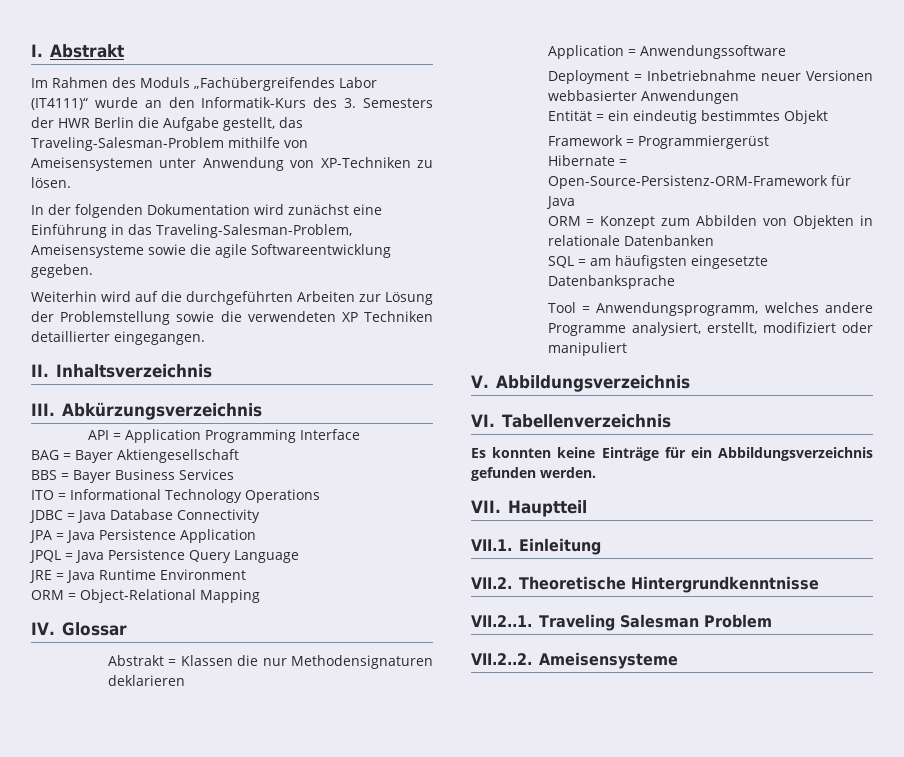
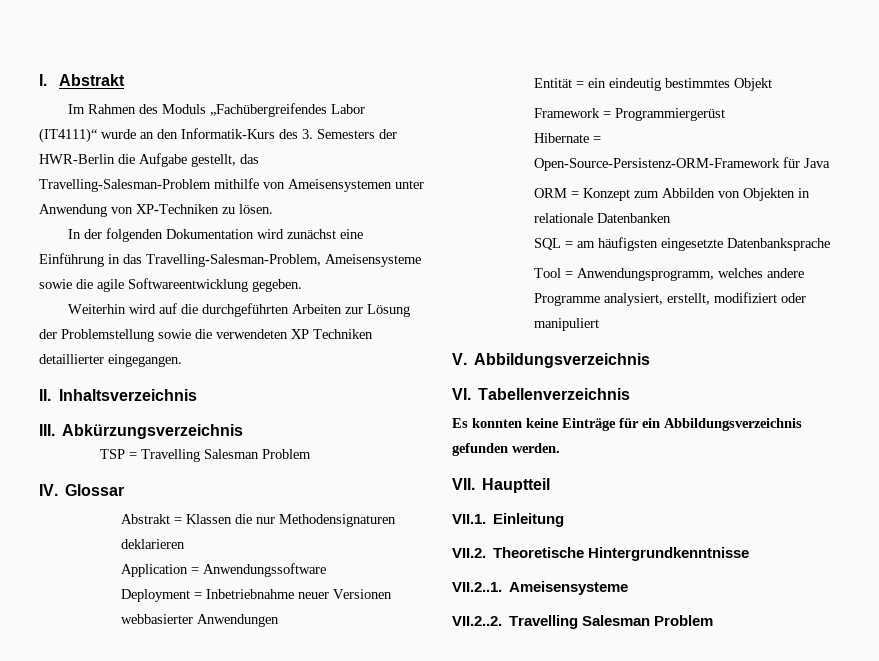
- Im Rahmen des Moduls „Fachübergreifendes Labor (IT4111)“ wurde an den Informatik-Kurs des 3. Semesters der HWR Berlin die Aufgabe gestellt, das Traveling-Salesman-Problem mithilfe von Ameisensystemen unter Anwendung von XP-Techniken zu lösen.
+ Im Rahmen des Moduls „Fachübergreifendes Labor (IT4111)“ wurde an den Informatik-Kurs des 3. Semesters der HWR-Berlin die Aufgabe gestellt, das Travelling-Salesman-Problem mithilfe von Ameisensystemen unter Anwendung von XP-Techniken zu lösen.
- In der folgenden Dokumentation wird zunächst eine Einführung in das Traveling-Salesman-Problem, Ameisensysteme sowie die agile Softwareentwicklung gegeben.
+ In der folgenden Dokumentation wird zunächst eine Einführung in das Travelling-Salesman-Problem, Ameisensysteme sowie die agile Softwareentwicklung gegeben.
- API = Application Programming Interface
- BAG = Bayer Aktiengesellschaft
- BBS = Bayer Business Services
- ITO = Informational Technology Operations
- JDBC = Java Database Connectivity
- JPA = Java Persistence Application
- JPQL = Java Persistence Query Language
- JRE = Java Runtime Environment
- ORM = Object-Relational Mapping
+ TSP = Travelling Salesman Problem
- VII.2..1. Traveling Salesman Problem
- VII.2..2. Ameisensysteme
+ VII.2..1. Ameisensysteme
+ VII.2..2. Travelling Salesman Problem

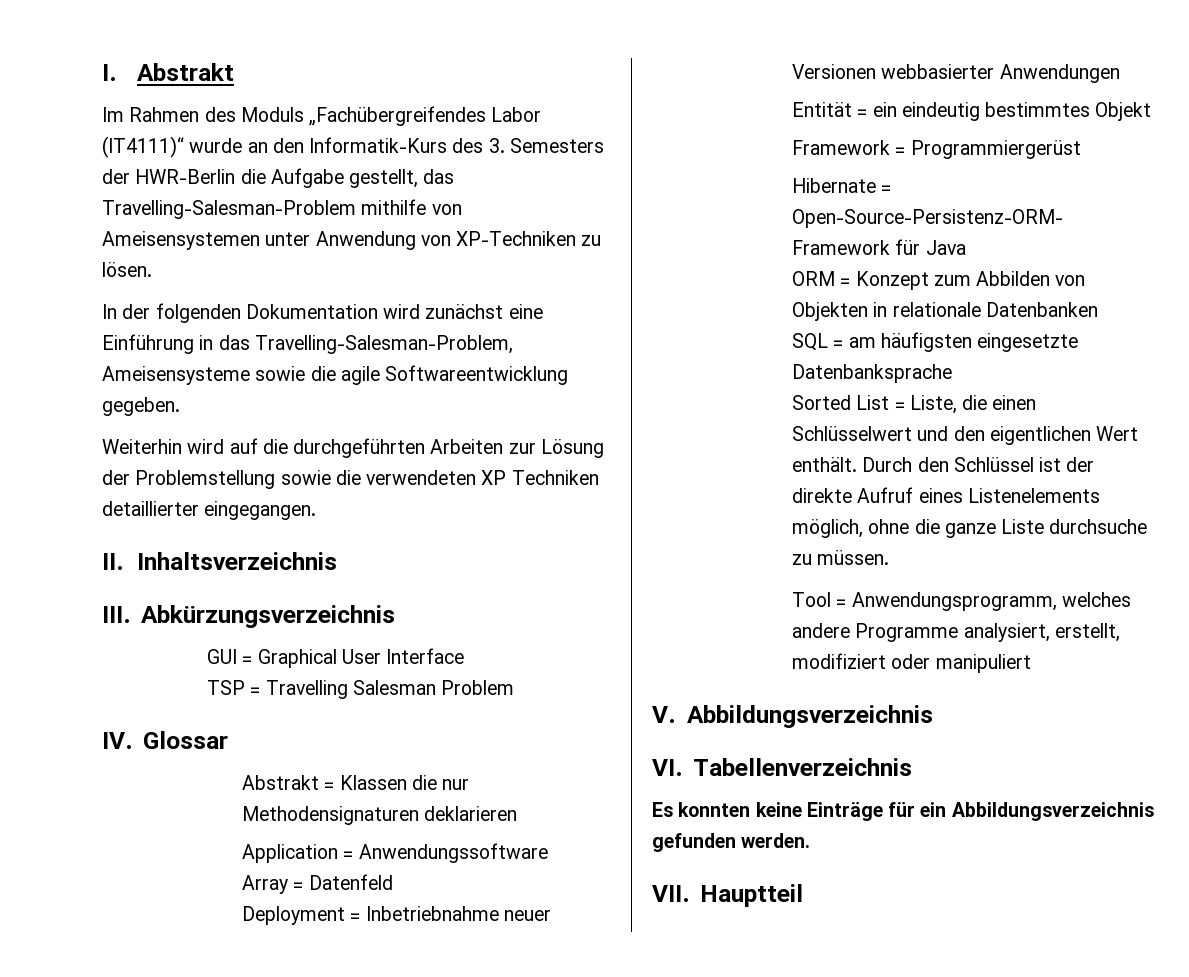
+ GUI = Graphical User Interface
+ Array = Datenfeld
+ Sorted List = Liste, die einen Schlüsselwert und den eigentlichen Wert enthält. Durch den Schlüssel ist der direkte Aufruf eines Listenelements möglich, ohne die ganze Liste durchsuche zu müssen.
- VII.1. Einleitung
- VII.2. Theoretische Hintergrundkenntnisse
- VII.2..1. Ameisensysteme
- VII.2..2. Travelling Salesman Problem

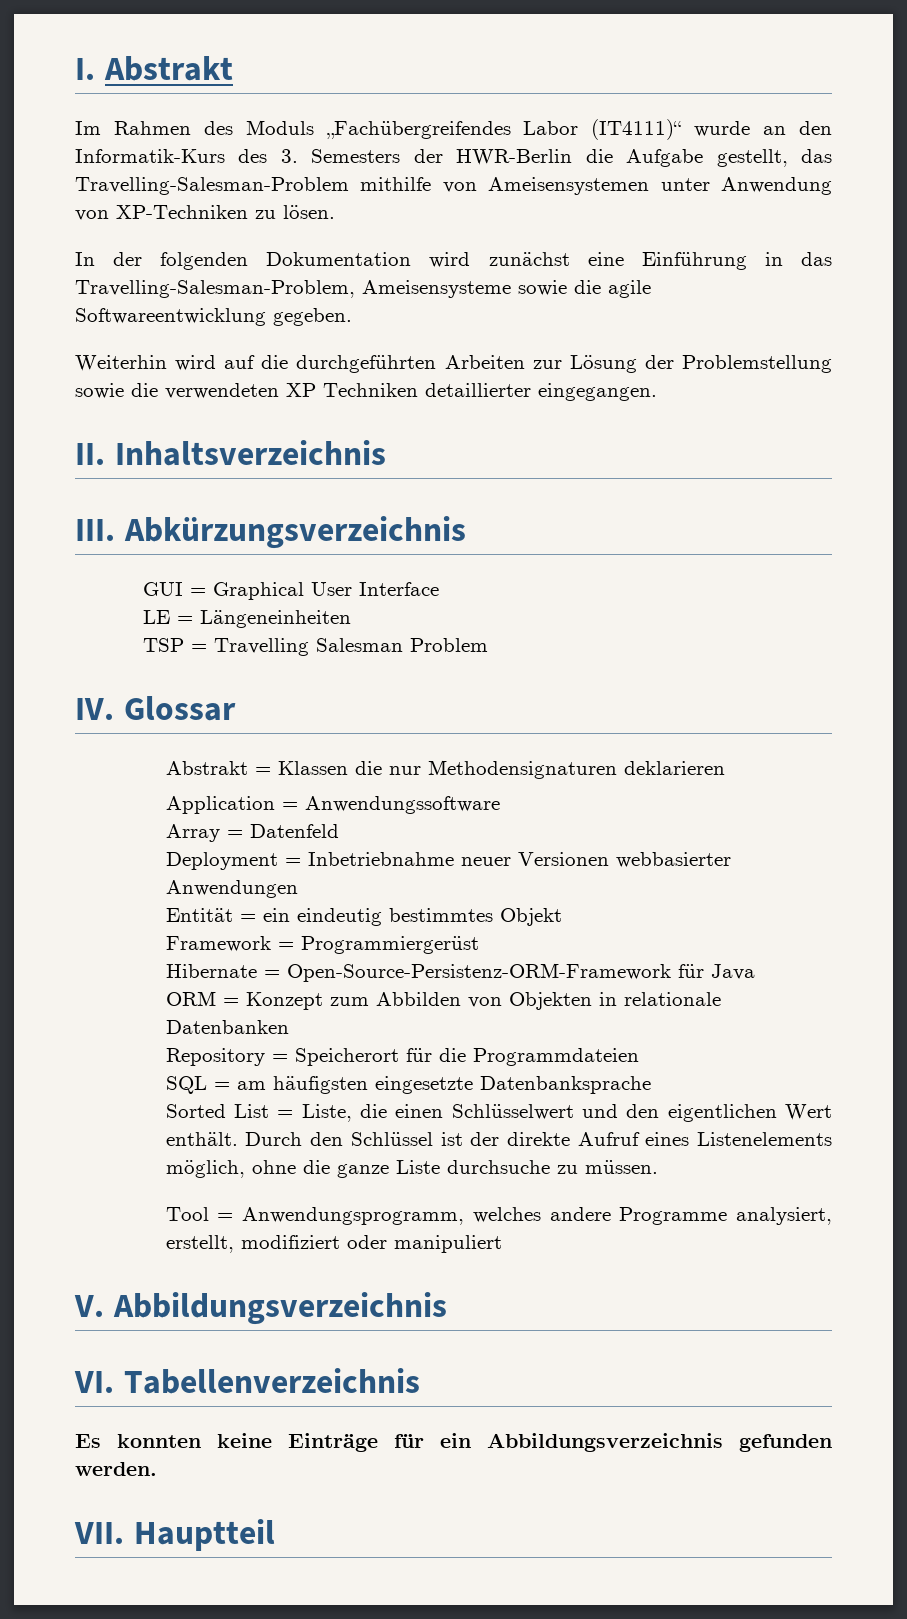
+ LE = Längeneinheiten
+ Repository = Speicherort für die Programmdateien

